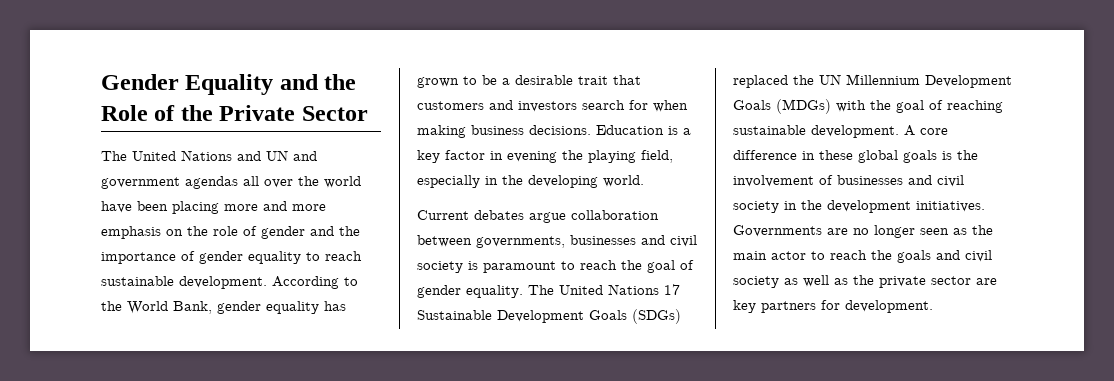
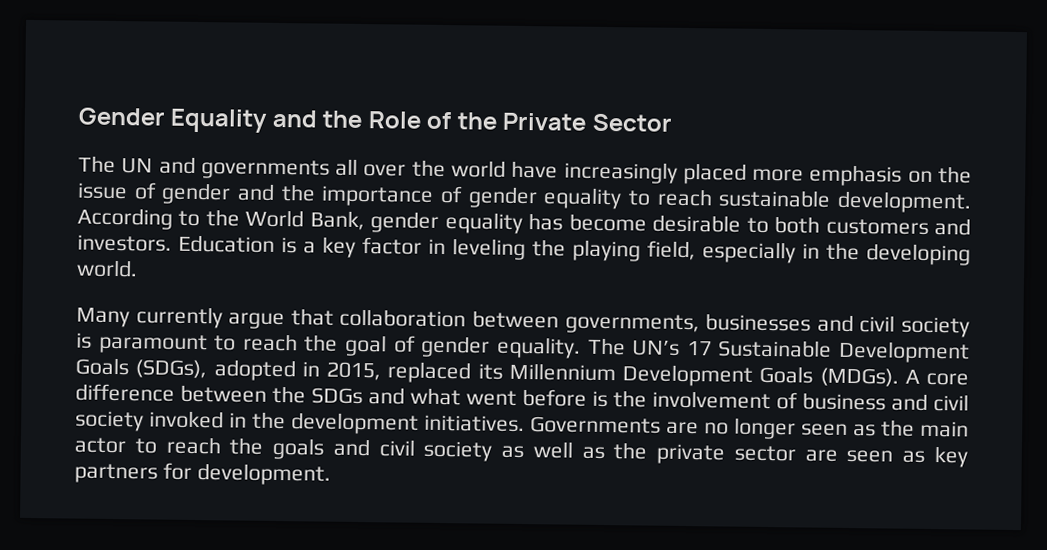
- The United Nations and UN and government agendas all over the world have been placing more and more emphasis on the role of gender and the importance of gender equality to reach sustainable development.
+ The UN and governments all over the world have increasingly placed more emphasis on the issue of gender and the importance of gender equality to reach sustainable development.
- According to the World Bank, gender equality has grown to be a desirable trait that customers and investors search for when making business decisions.
+ According to the World Bank, gender equality has become desirable to both customers and investors.
- Education is a key factor in evening the playing field, especially in the developing world.
+ Education is a key factor in leveling the playing field, especially in the developing world.
- Current debates argue collaboration between governments, businesses and civil society is paramount to reach the goal of gender equality.
+ Many currently argue that collaboration between governments, businesses and civil society is paramount to reach the goal of gender equality.
- The United Nations 17 Sustainable Development Goals (SDGs) replaced the UN Millennium Development Goals (MDGs) with the goal of reaching sustainable development. A core difference in these global goals is the involvement of businesses and civil society in the development initiatives.
+ The UN’s 17 Sustainable Development Goals (SDGs), adopted in 2015, replaced its Millennium Development Goals (MDGs). A core difference between the SDGs and what went before is the involvement of business and civil society invoked in the development initiatives.
- Governments are no longer seen as the main actor to reach the goals and civil society as well as the private sector are key partners for development.
+ Governments are no longer seen as the main actor to reach the goals and civil society as well as the private sector are seen as key partners for development.

